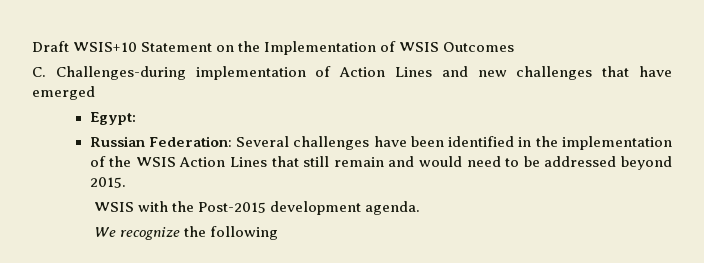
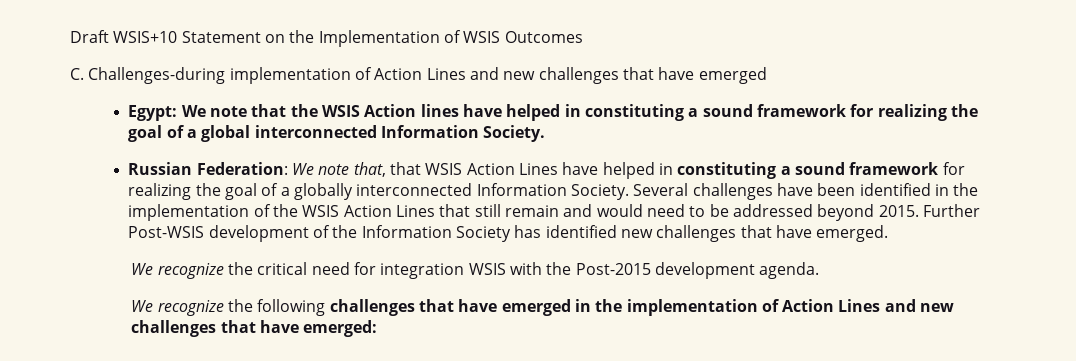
- Egypt:
- Russian Federation: Several challenges have been identified in the implementation of the WSIS Action Lines that still remain and would need to be addressed beyond 2015.
- WSIS with the Post-2015 development agenda.
+ Egypt: We note that the WSIS Action lines have helped in constituting a sound framework for realizing the goal of a global interconnected Information Society.
+ Russian Federation: We note that, that WSIS Action Lines have helped in constituting a sound framework for realizing the goal of a globally interconnected Information Society. Several challenges have been identified in the implementation of the WSIS Action Lines that still remain and would need to be addressed beyond 2015. Further Post-WSIS development of the Information Society has identified new challenges that have emerged.
+ We recognize the critical need for integration WSIS with the Post-2015 development agenda.
- We recognize the following
+ We recognize the following challenges that have emerged in the implementation of Action Lines and new challenges that have emerged:

